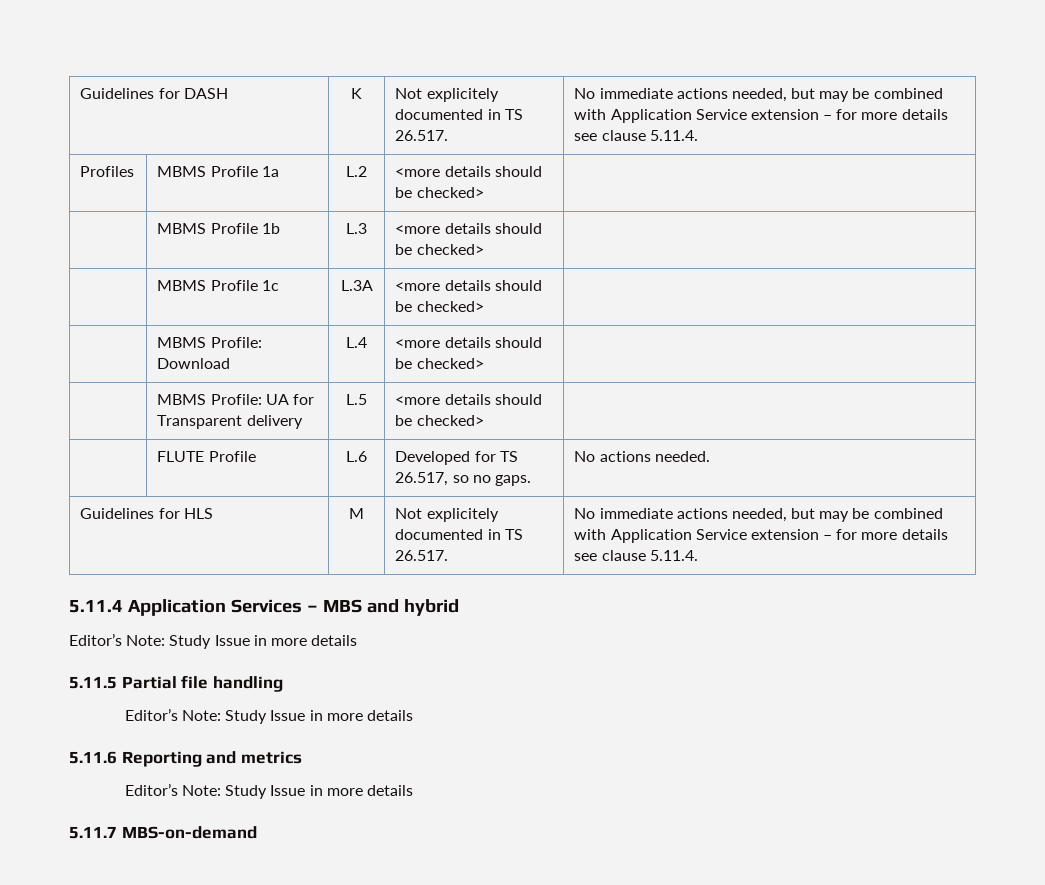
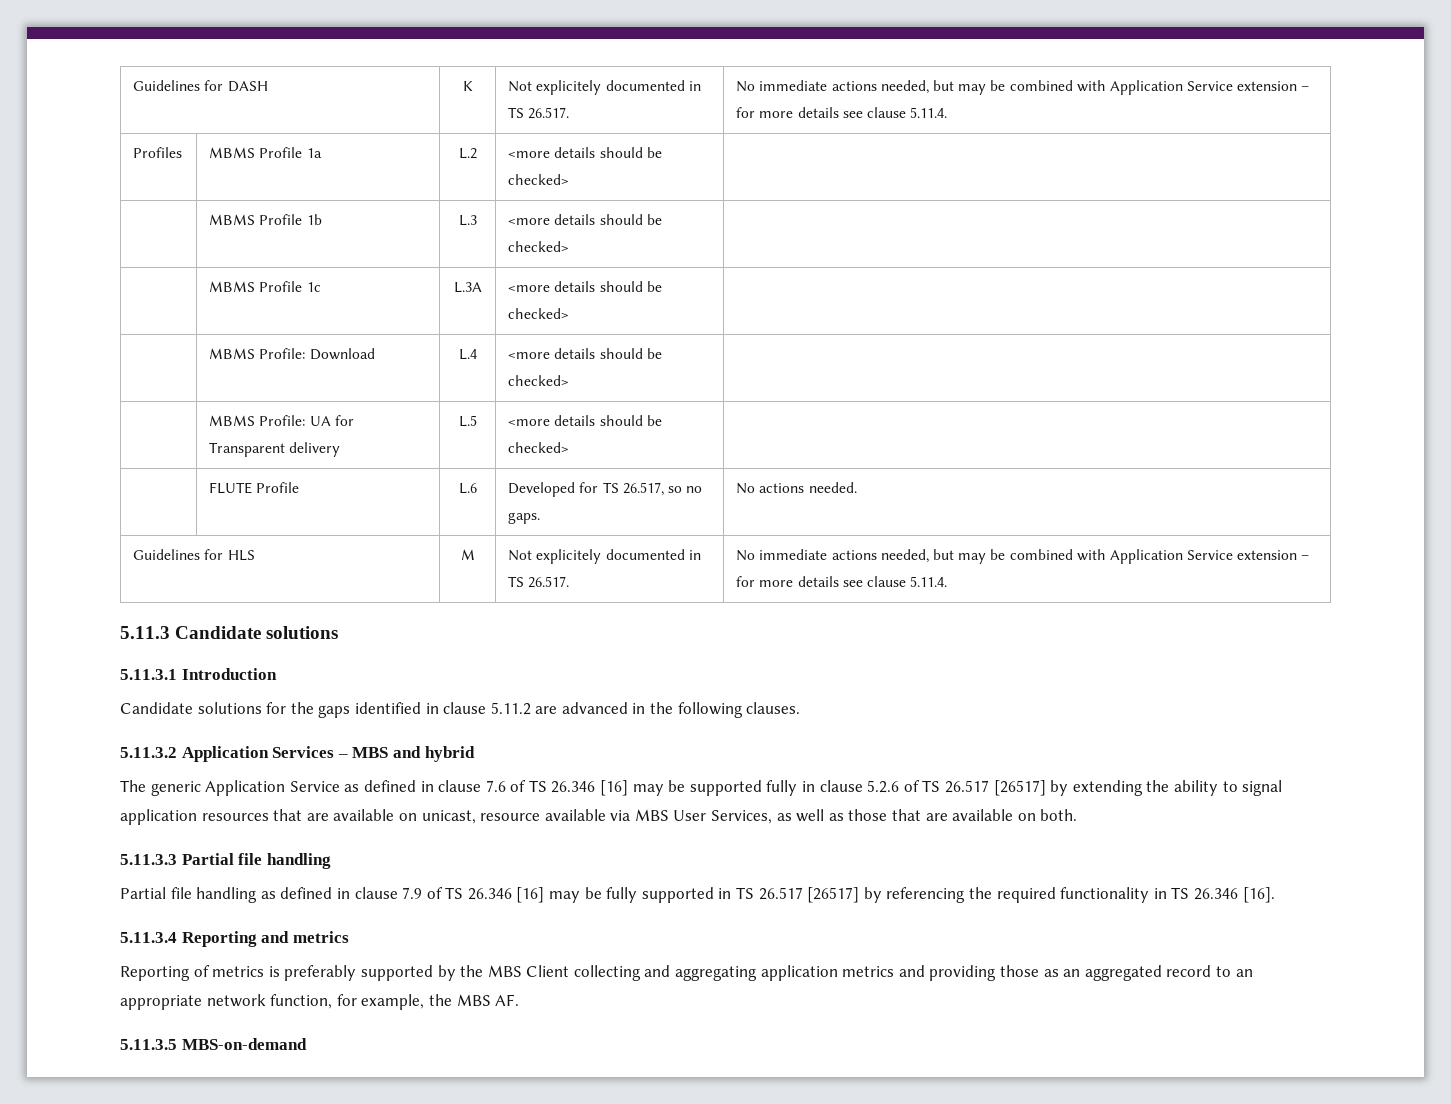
- 5.11.4 Application Services – MBS and hybrid
- Editor’s Note: Study Issue in more details
- 5.11.5 Partial file handling
- Editor’s Note: Study Issue in more details
- 5.11.6 Reporting and metrics
- Editor’s Note: Study Issue in more details
- 5.11.7 MBS-on-demand
+ 5.11.3 Candidate solutions
+ 5.11.3.1 Introduction
+ Candidate solutions for the gaps identified in clause 5.11.2 are advanced in the following clauses.
+ 5.11.3.2 Application Services – MBS and hybrid
+ The generic Application Service as defined in clause 7.6 of TS 26.346 [16] may be supported fully in clause 5.2.6 of TS 26.517 [26517] by extending the ability to signal application resources that are available on unicast, resource available via MBS User Services, as well as those that are available on both.
+ 5.11.3.3 Partial file handling
+ Partial file handling as defined in clause 7.9 of TS 26.346 [16] may be fully supported in TS 26.517 [26517] by referencing the required functionality in TS 26.346 [16].
+ 5.11.3.4 Reporting and metrics
+ Reporting of metrics is preferably supported by the MBS Client collecting and aggregating application metrics and providing those as an aggregated record to an appropriate network function, for example, the MBS AF.
+ 5.11.3.5 MBS-on-demand

